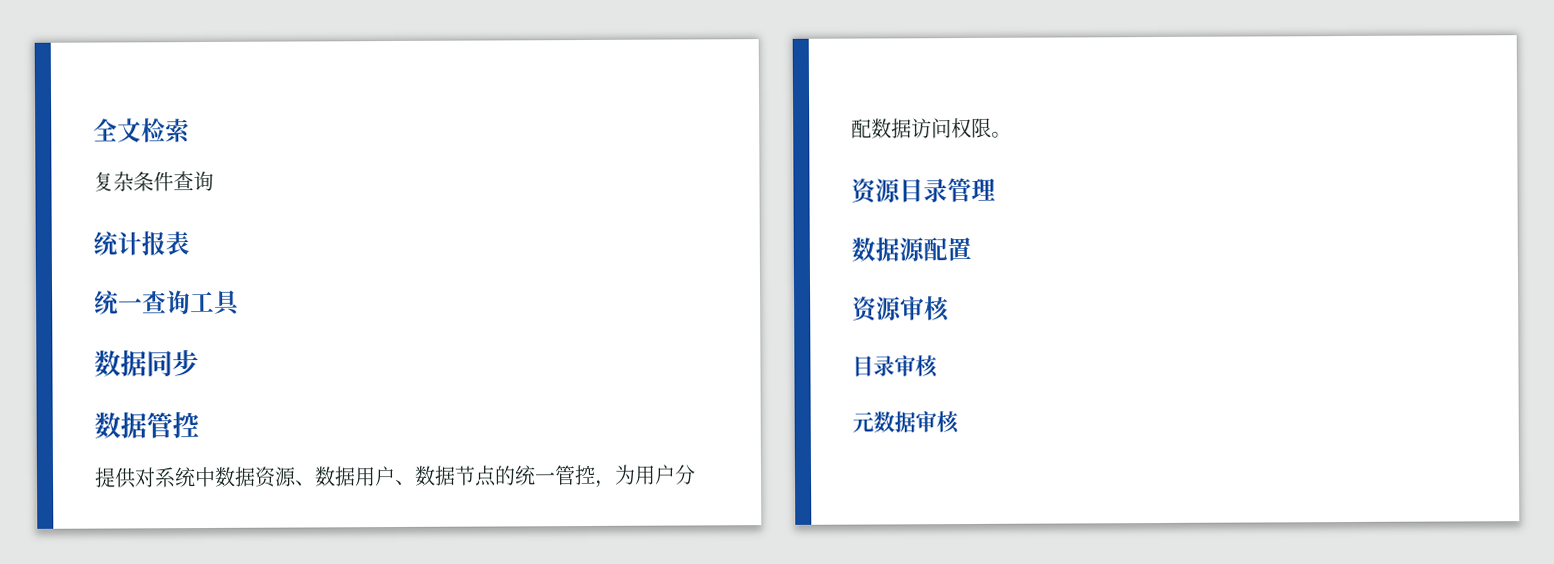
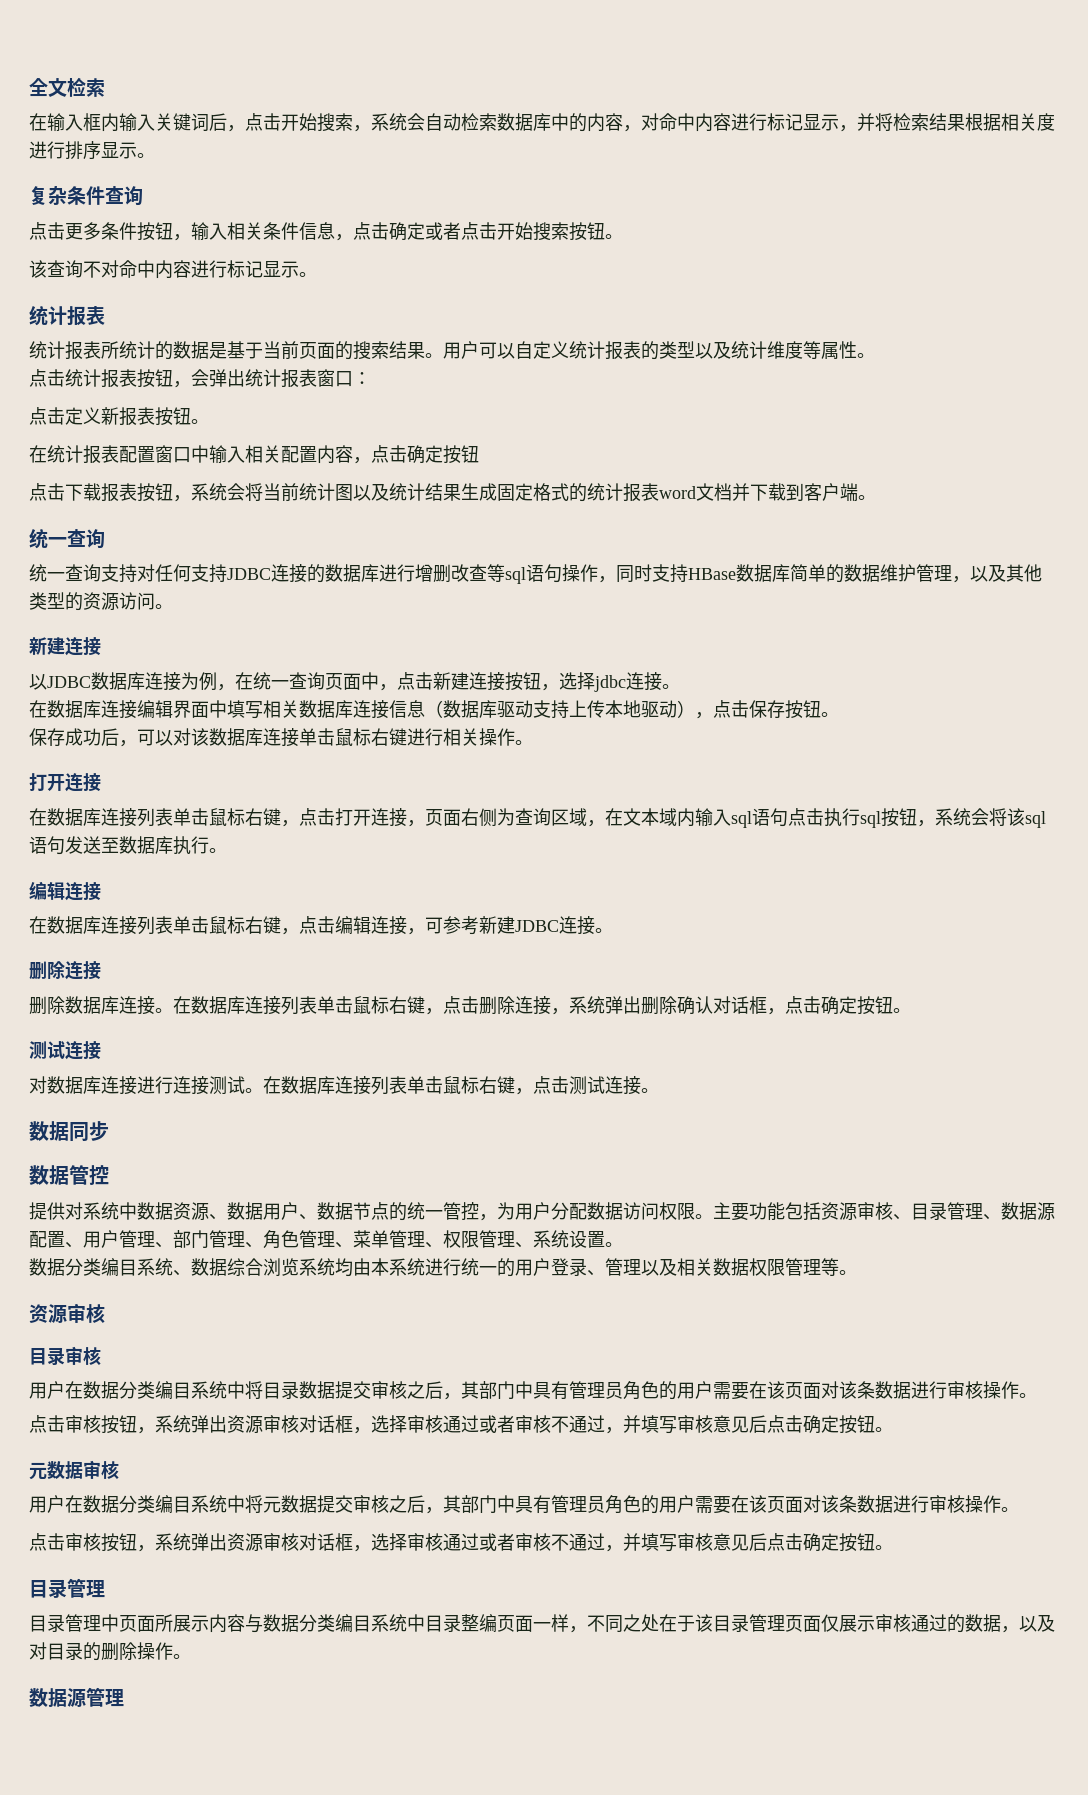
+ 在输入框内输入关键词后，点击开始搜索，系统会自动检索数据库中的内容，对命中内容进行标记显示，并将检索结果根据相关度进行排序显示。
  复杂条件查询
+ 点击更多条件按钮，输入相关条件信息，点击确定或者点击开始搜索按钮。
+ 该查询不对命中内容进行标记显示。
  统计报表
- 统一查询工具
+ 统计报表所统计的数据是基于当前页面的搜索结果。用户可以自定义统计报表的类型以及统计维度等属性。
+ 点击统计报表按钮，会弹出统计报表窗口：
+ 点击定义新报表按钮。
+ 在统计报表配置窗口中输入相关配置内容，点击确定按钮
+ 点击下载报表按钮，系统会将当前统计图以及统计结果生成固定格式的统计报表word文档并下载到客户端。
+ 统一查询
+ 统一查询支持对任何支持JDBC连接的数据库进行增删改查等sql语句操作，同时支持HBase数据库简单的数据维护管理，以及其他类型的资源访问。
+ 新建连接
+ 以JDBC数据库连接为例，在统一查询页面中，点击新建连接按钮，选择jdbc连接。
+ 在数据库连接编辑界面中填写相关数据库连接信息（数据库驱动支持上传本地驱动），点击保存按钮。
+ 保存成功后，可以对该数据库连接单击鼠标右键进行相关操作。
+ 打开连接
+ 在数据库连接列表单击鼠标右键，点击打开连接，页面右侧为查询区域，在文本域内输入sql语句点击执行sql按钮，系统会将该sql语句发送至数据库执行。
+ 编辑连接
+ 在数据库连接列表单击鼠标右键，点击编辑连接，可参考新建JDBC连接。
+ 删除连接
+ 删除数据库连接。在数据库连接列表单击鼠标右键，点击删除连接，系统弹出删除确认对话框，点击确定按钮。
+ 测试连接
+ 对数据库连接进行连接测试。在数据库连接列表单击鼠标右键，点击测试连接。
- 提供对系统中数据资源、数据用户、数据节点的统一管控，为用户分配数据访问权限。
- 资源目录管理
- 数据源配置
+ 提供对系统中数据资源、数据用户、数据节点的统一管控，为用户分配数据访问权限。主要功能包括资源审核、目录管理、数据源配置、用户管理、部门管理、角色管理、菜单管理、权限管理、系统设置。
+ 数据分类编目系统、数据综合浏览系统均由本系统进行统一的用户登录、管理以及相关数据权限管理等。
  资源审核
  目录审核
+ 用户在数据分类编目系统中将目录数据提交审核之后，其部门中具有管理员角色的用户需要在该页面对该条数据进行审核操作。
+ 点击审核按钮，系统弹出资源审核对话框，选择审核通过或者审核不通过，并填写审核意见后点击确定按钮。
  元数据审核
+ 用户在数据分类编目系统中将元数据提交审核之后，其部门中具有管理员角色的用户需要在该页面对该条数据进行审核操作。
+ 点击审核按钮，系统弹出资源审核对话框，选择审核通过或者审核不通过，并填写审核意见后点击确定按钮。
+ 目录管理
+ 目录管理中页面所展示内容与数据分类编目系统中目录整编页面一样，不同之处在于该目录管理页面仅展示审核通过的数据，以及对目录的删除操作。
+ 数据源管理

